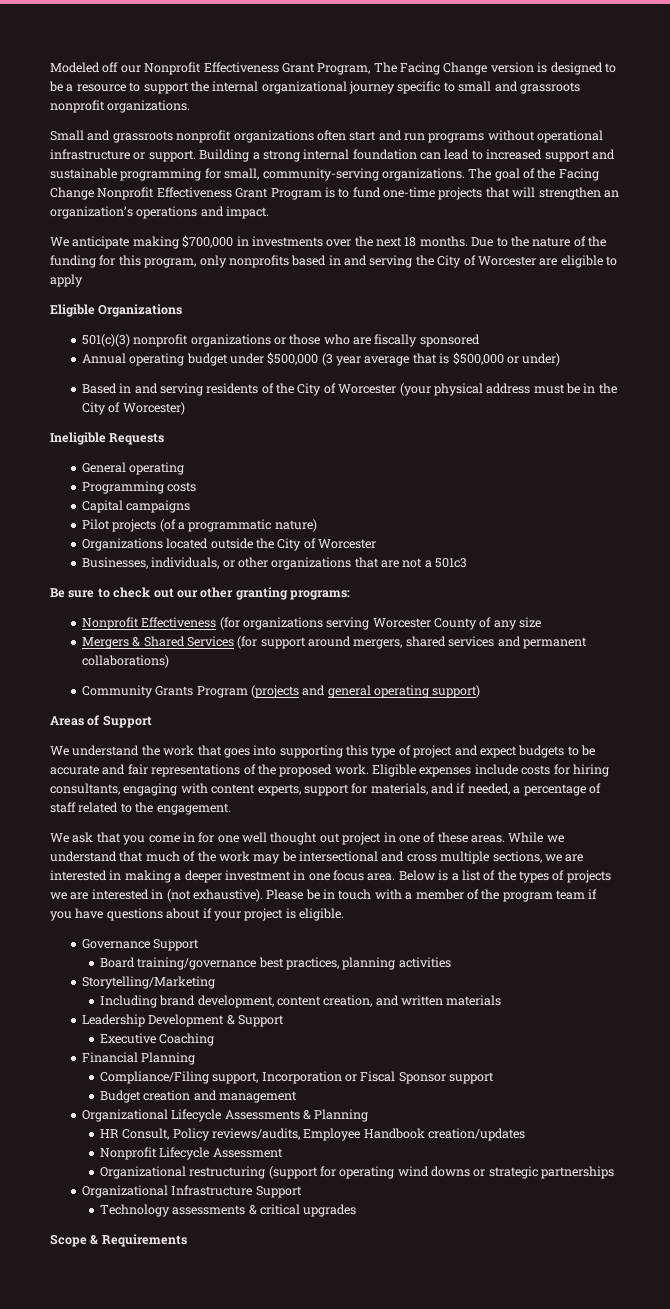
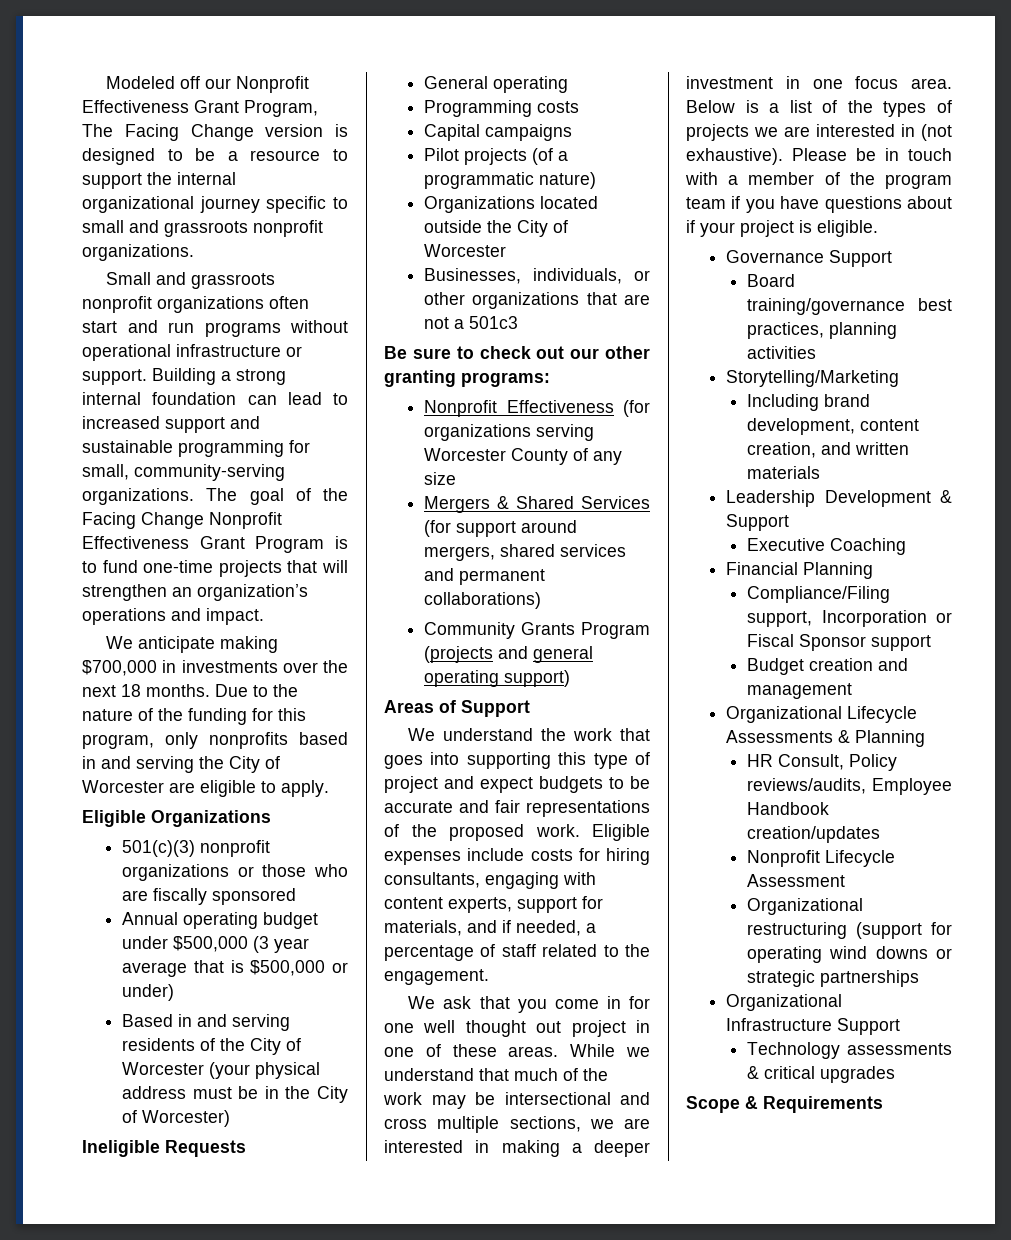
- Due to the nature of the funding for this program, only nonprofits based in and serving the City of Worcester are eligible to apply
+ Due to the nature of the funding for this program, only nonprofits based in and serving the City of Worcester are eligible to apply.

